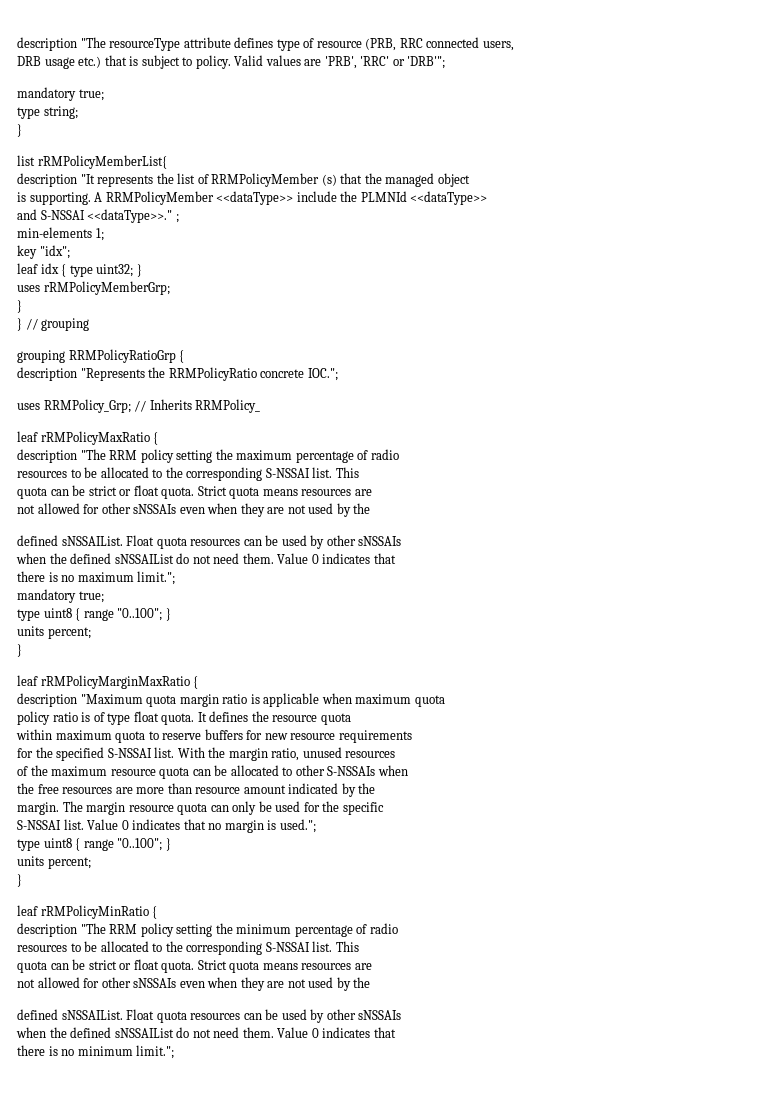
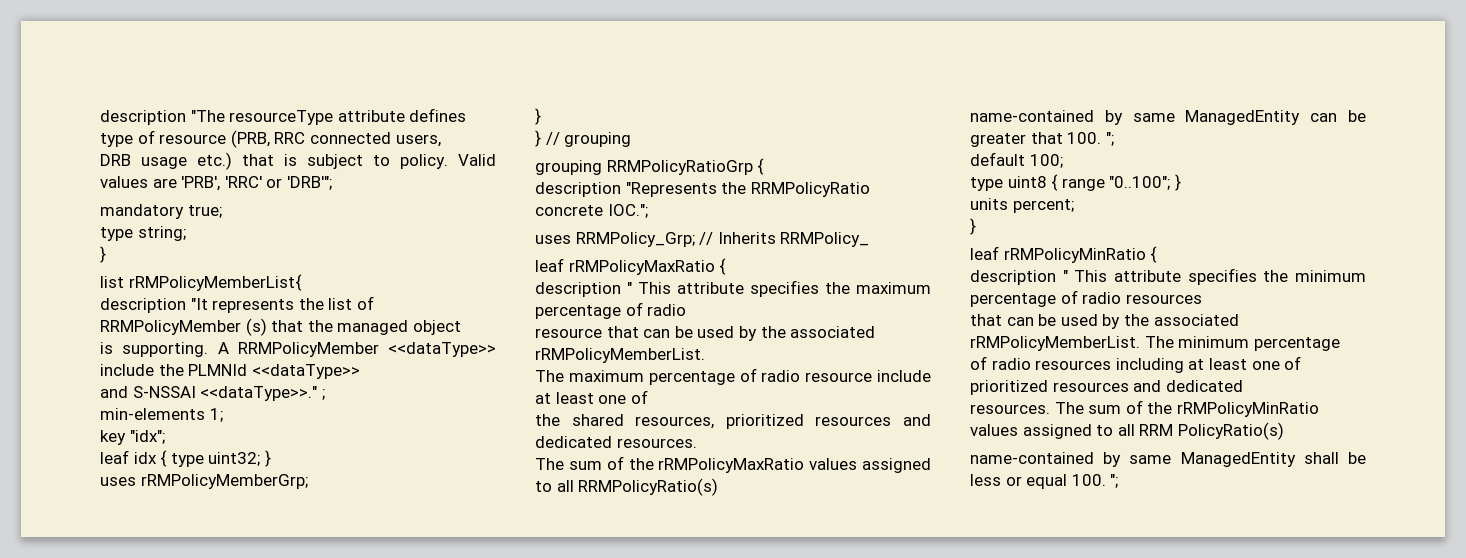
- description "The RRM policy setting the maximum percentage of radio
- resources to be allocated to the corresponding S-NSSAI list. This
- quota can be strict or float quota. Strict quota means resources are
- not allowed for other sNSSAIs even when they are not used by the
- defined sNSSAIList. Float quota resources can be used by other sNSSAIs
- when the defined sNSSAIList do not need them. Value 0 indicates that
- there is no maximum limit.";
- mandatory true;
- type uint8 { range "0..100"; }
- units percent;
- }
- leaf rRMPolicyMarginMaxRatio {
- description "Maximum quota margin ratio is applicable when maximum quota
- policy ratio is of type float quota. It defines the resource quota
- within maximum quota to reserve buffers for new resource requirements
- for the specified S-NSSAI list. With the margin ratio, unused resources
- of the maximum resource quota can be allocated to other S-NSSAIs when
- the free resources are more than resource amount indicated by the
- margin. The margin resource quota can only be used for the specific
- S-NSSAI list. Value 0 indicates that no margin is used.";
+ description " This attribute specifies the maximum percentage of radio
+ resource that can be used by the associated rRMPolicyMemberList.
+ The maximum percentage of radio resource include at least one of
+ the shared resources, prioritized resources and dedicated resources.
+ The sum of the rRMPolicyMaxRatio values assigned to all RRMPolicyRatio(s)
+ name-contained by same ManagedEntity can be greater that 100. ";
+ default 100;
- description "The RRM policy setting the minimum percentage of radio
- resources to be allocated to the corresponding S-NSSAI list. This
- quota can be strict or float quota. Strict quota means resources are
- not allowed for other sNSSAIs even when they are not used by the
- defined sNSSAIList. Float quota resources can be used by other sNSSAIs
- when the defined sNSSAIList do not need them. Value 0 indicates that
- there is no minimum limit.";
+ description " This attribute specifies the minimum percentage of radio resources
+ that can be used by the associated rRMPolicyMemberList. The minimum percentage
+ of radio resources including at least one of prioritized resources and dedicated
+ resources. The sum of the rRMPolicyMinRatio values assigned to all RRM PolicyRatio(s)
+ name-contained by same ManagedEntity shall be less or equal 100. ";

